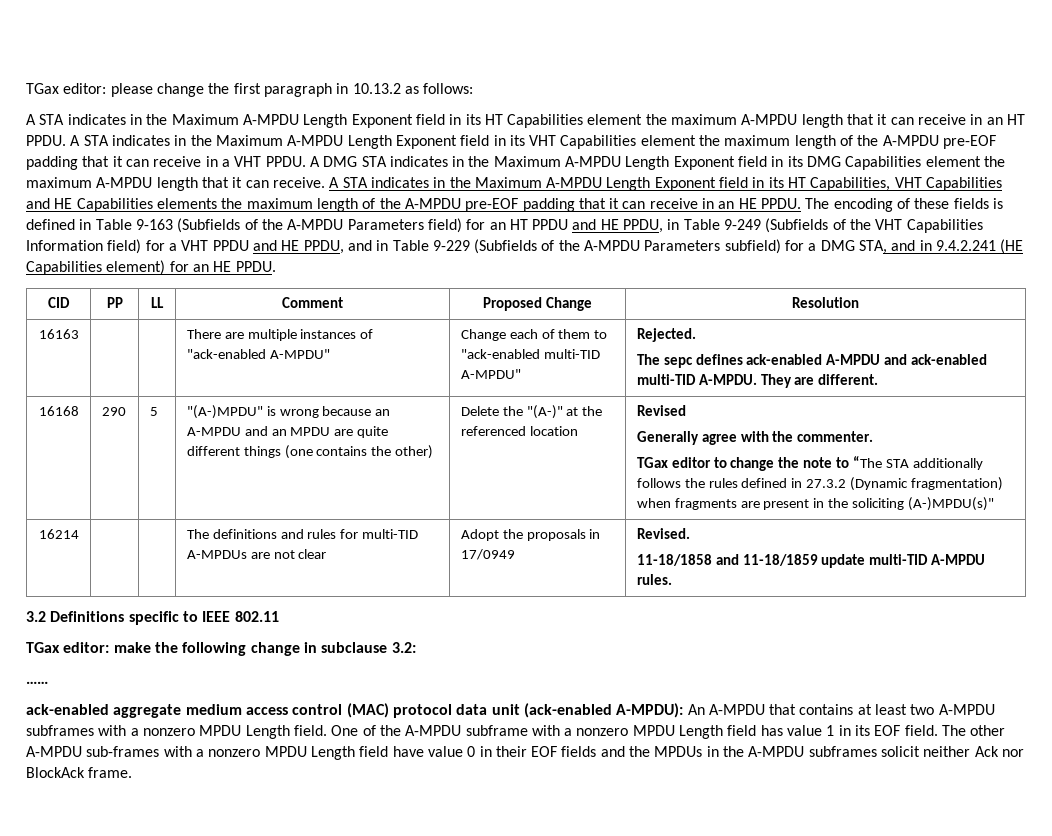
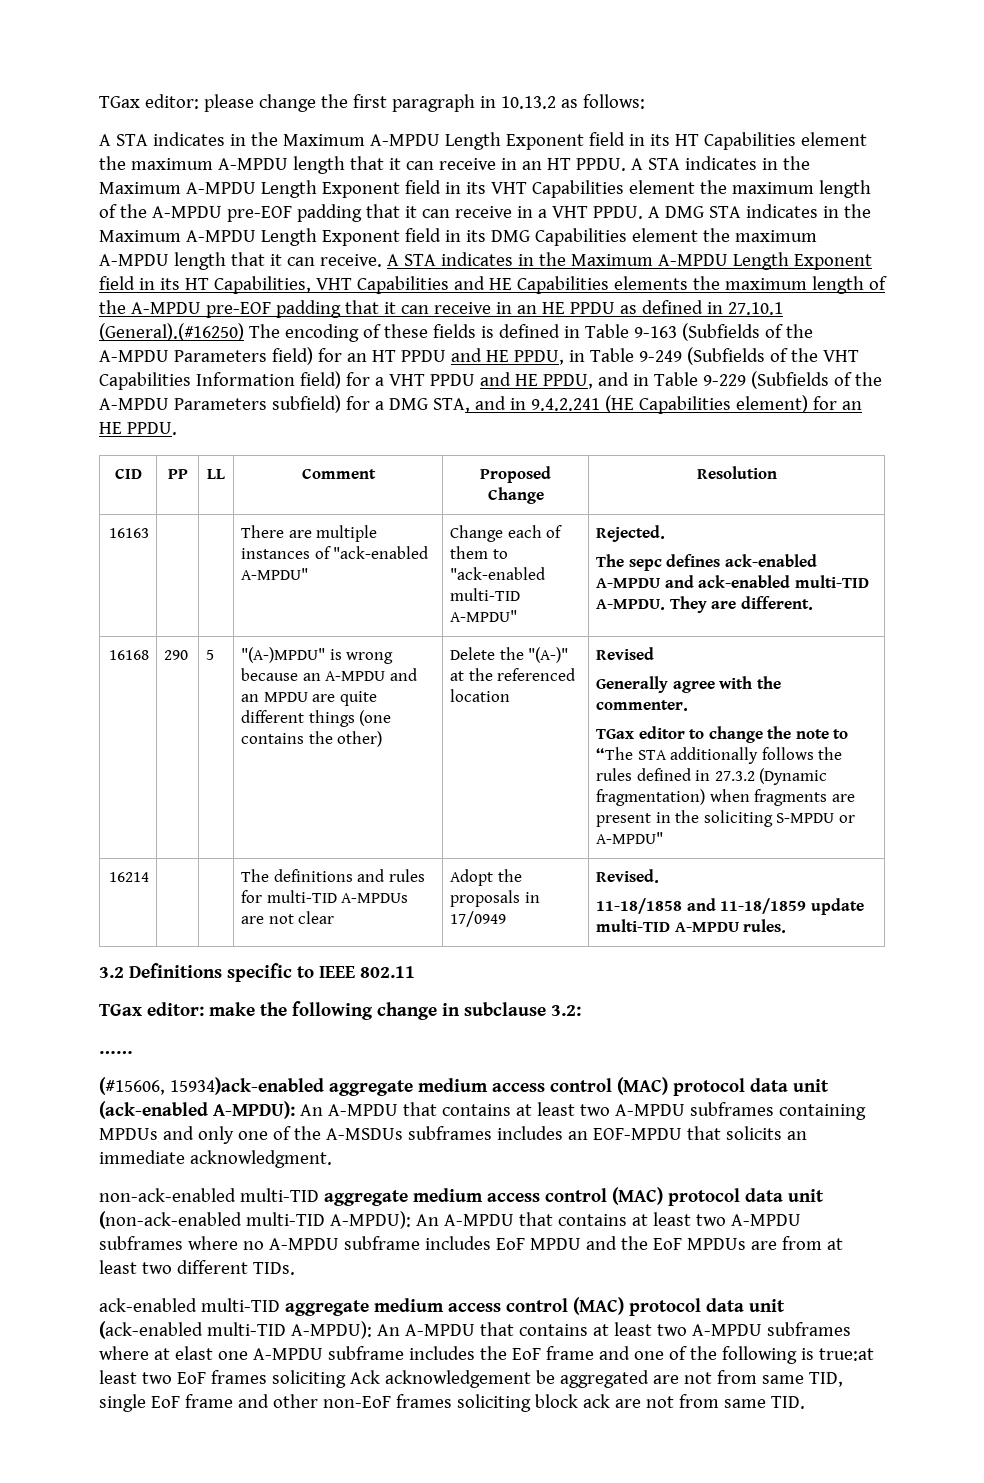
- A STA indicates in the Maximum A-MPDU Length Exponent field in its HT Capabilities, VHT Capabilities and HE Capabilities elements the maximum length of the A-MPDU pre-EOF padding that it can receive in an HE PPDU. The encoding of these fields is defined in Table 9-163 (Subfields of the A-MPDU Parameters field) for an HT PPDU and HE PPDU, in Table 9-249 (Subfields of the VHT Capabilities Information field) for a VHT PPDU and HE PPDU, and in Table 9-229 (Subfields of the A-MPDU Parameters subfield) for a DMG STA, and in 9.4.2.241 (HE Capabilities element) for an HE PPDU.
+ A STA indicates in the Maximum A-MPDU Length Exponent field in its HT Capabilities, VHT Capabilities and HE Capabilities elements the maximum length of the A-MPDU pre-EOF padding that it can receive in an HE PPDU as defined in 27.10.1 (General).(#16250) The encoding of these fields is defined in Table 9-163 (Subfields of the A-MPDU Parameters field) for an HT PPDU and HE PPDU, in Table 9-249 (Subfields of the VHT Capabilities Information field) for a VHT PPDU and HE PPDU, and in Table 9-229 (Subfields of the A-MPDU Parameters subfield) for a DMG STA, and in 9.4.2.241 (HE Capabilities element) for an HE PPDU.
- TGax editor to change the note to “The STA additionally follows the rules defined in 27.3.2 (Dynamic fragmentation) when fragments are present in the soliciting (A-)MPDU(s)"
+ TGax editor to change the note to “The STA additionally follows the rules defined in 27.3.2 (Dynamic fragmentation) when fragments are present in the soliciting S-MPDU or A-MPDU"
- ack-enabled aggregate medium access control (MAC) protocol data unit (ack-enabled A-MPDU): An A-MPDU that contains at least two A-MPDU subframes with a nonzero MPDU Length field. One of the A-MPDU subframe with a nonzero MPDU Length field has value 1 in its EOF field. The other A-MPDU sub-frames with a nonzero MPDU Length field have value 0 in their EOF fields and the MPDUs in the A-MPDU subframes solicit neither Ack nor BlockAck frame.
+ (#15606, 15934)ack-enabled aggregate medium access control (MAC) protocol data unit (ack-enabled A-MPDU): An A-MPDU that contains at least two A-MPDU subframes containing MPDUs and only one of the A-MSDUs subframes includes an EOF-MPDU that solicits an immediate acknowledgment.
+ non-ack-enabled multi-TID aggregate medium access control (MAC) protocol data unit (non-ack-enabled multi-TID A-MPDU): An A-MPDU that contains at least two A-MPDU subframes where no A-MPDU subframe includes EoF MPDU and the EoF MPDUs are from at least two different TIDs.
+ ack-enabled multi-TID aggregate medium access control (MAC) protocol data unit (ack-enabled multi-TID A-MPDU): An A-MPDU that contains at least two A-MPDU subframes where at elast one A-MPDU subframe includes the EoF frame and one of the following is true:at least two EoF frames soliciting Ack acknowledgement be aggregated are not from same TID, single EoF frame and other non-EoF frames soliciting block ack are not from same TID.

